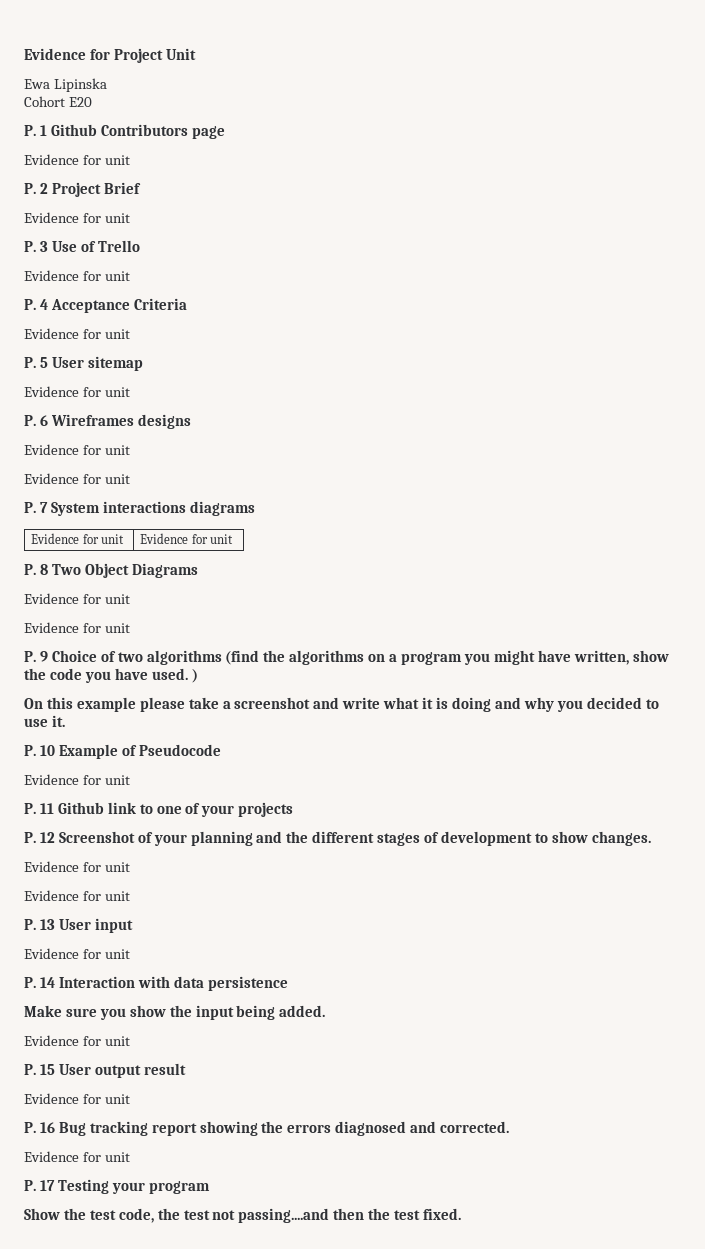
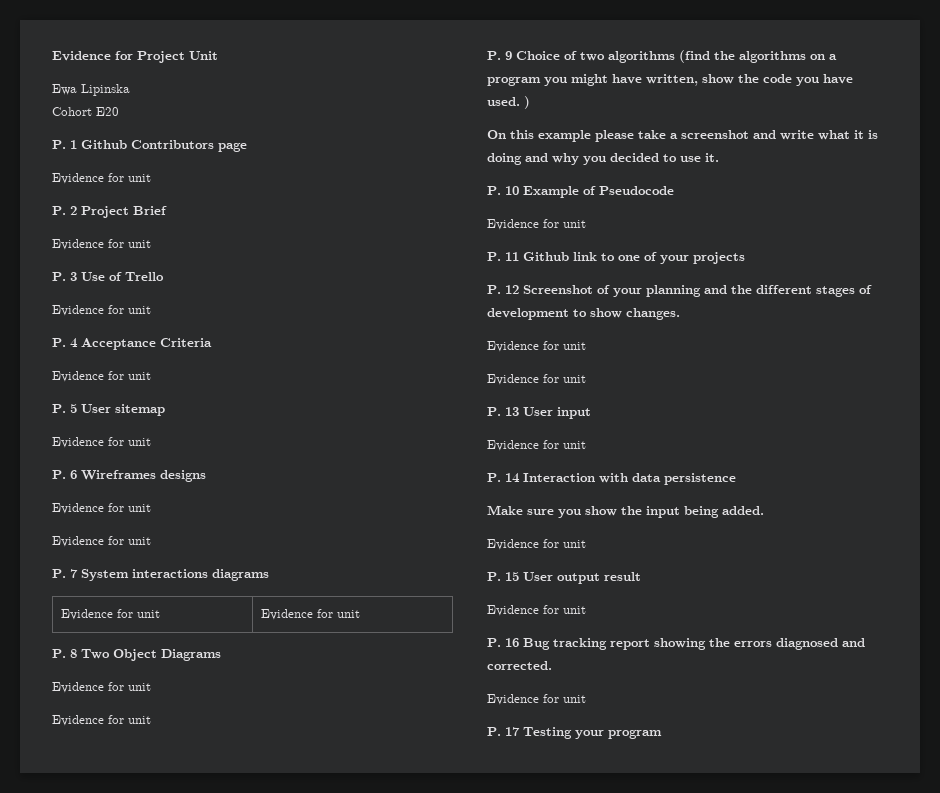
- Show the test code, the test not passing....and then the test fixed.

